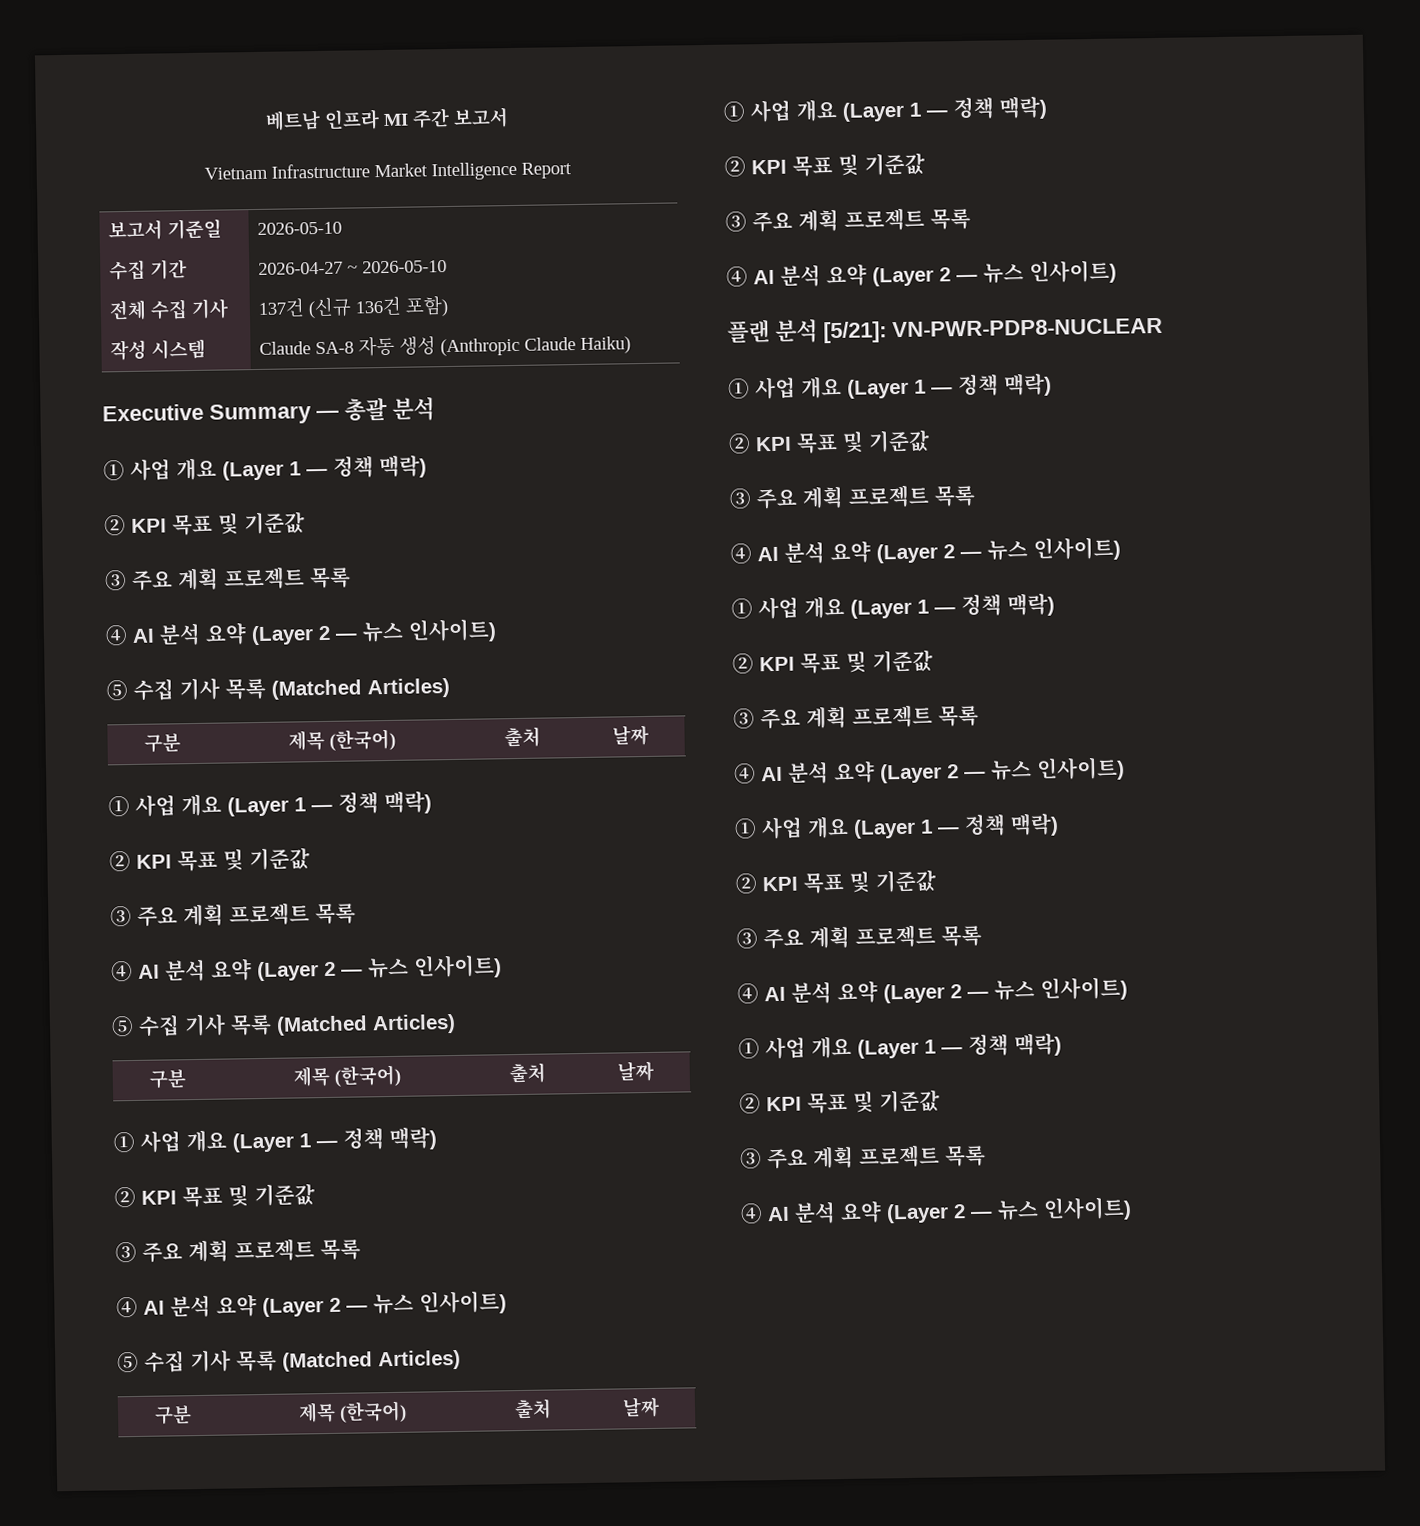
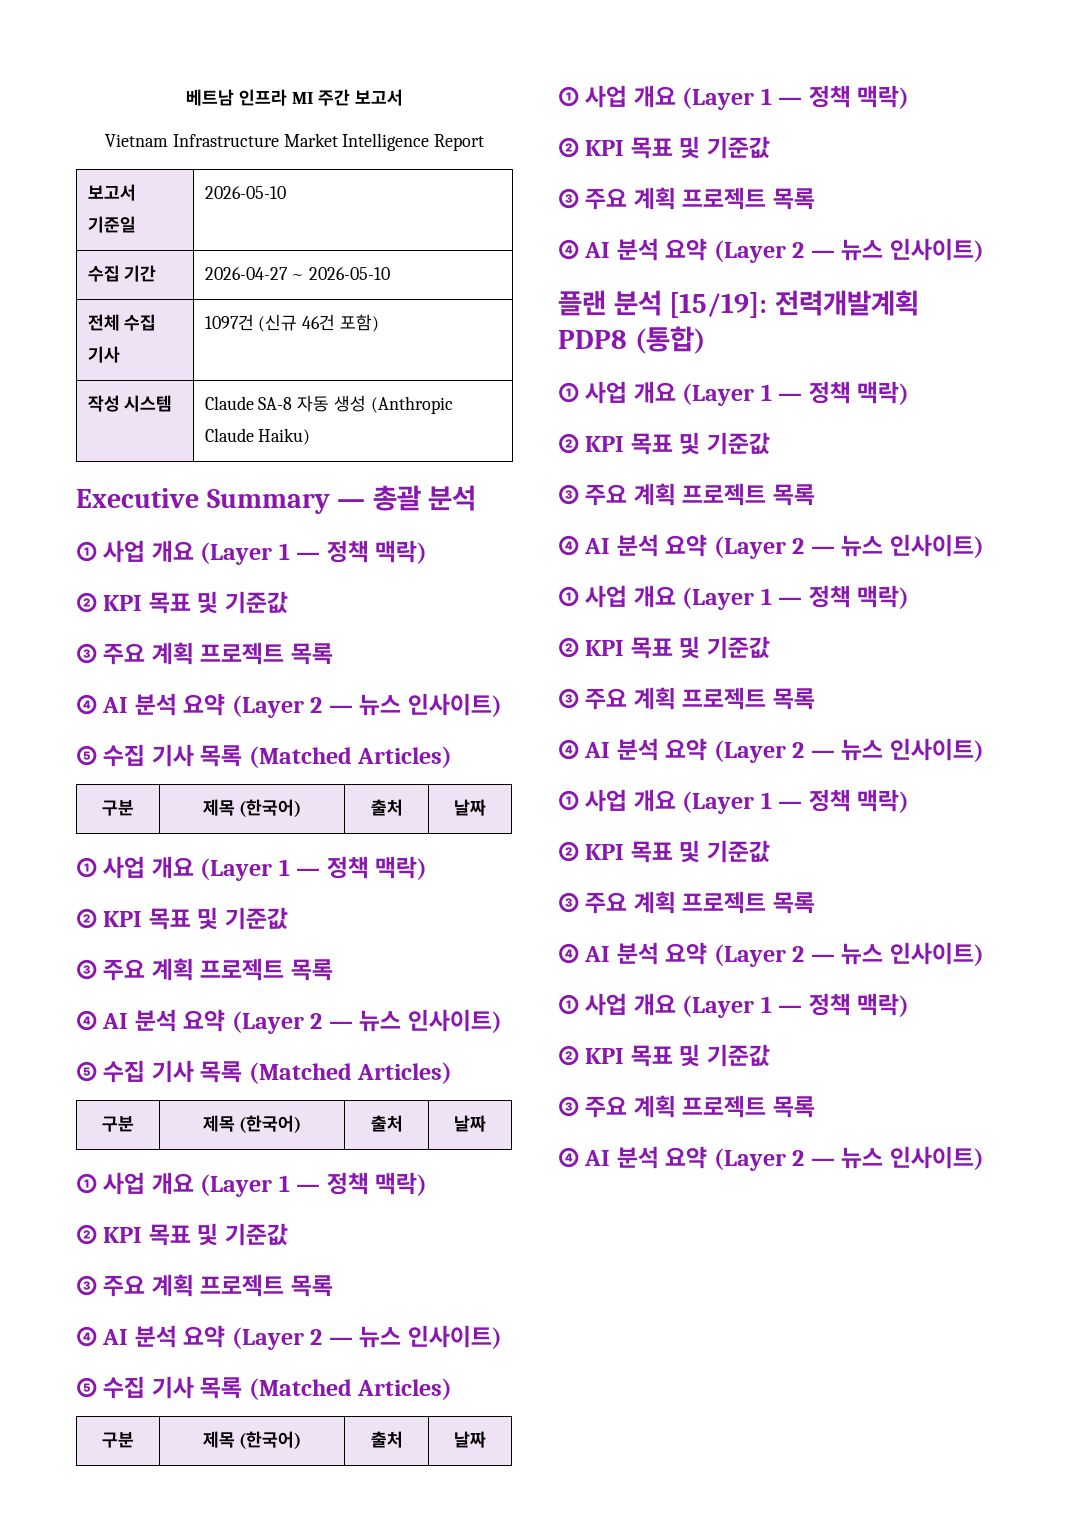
- 전체 수집 기사 | 137건 (신규 136건 포함)
+ 전체 수집 기사 | 1097건 (신규 46건 포함)
- 플랜 분석 [5/21]: VN-PWR-PDP8-NUCLEAR
+ 플랜 분석 [15/19]: 전력개발계획 PDP8 (통합)

